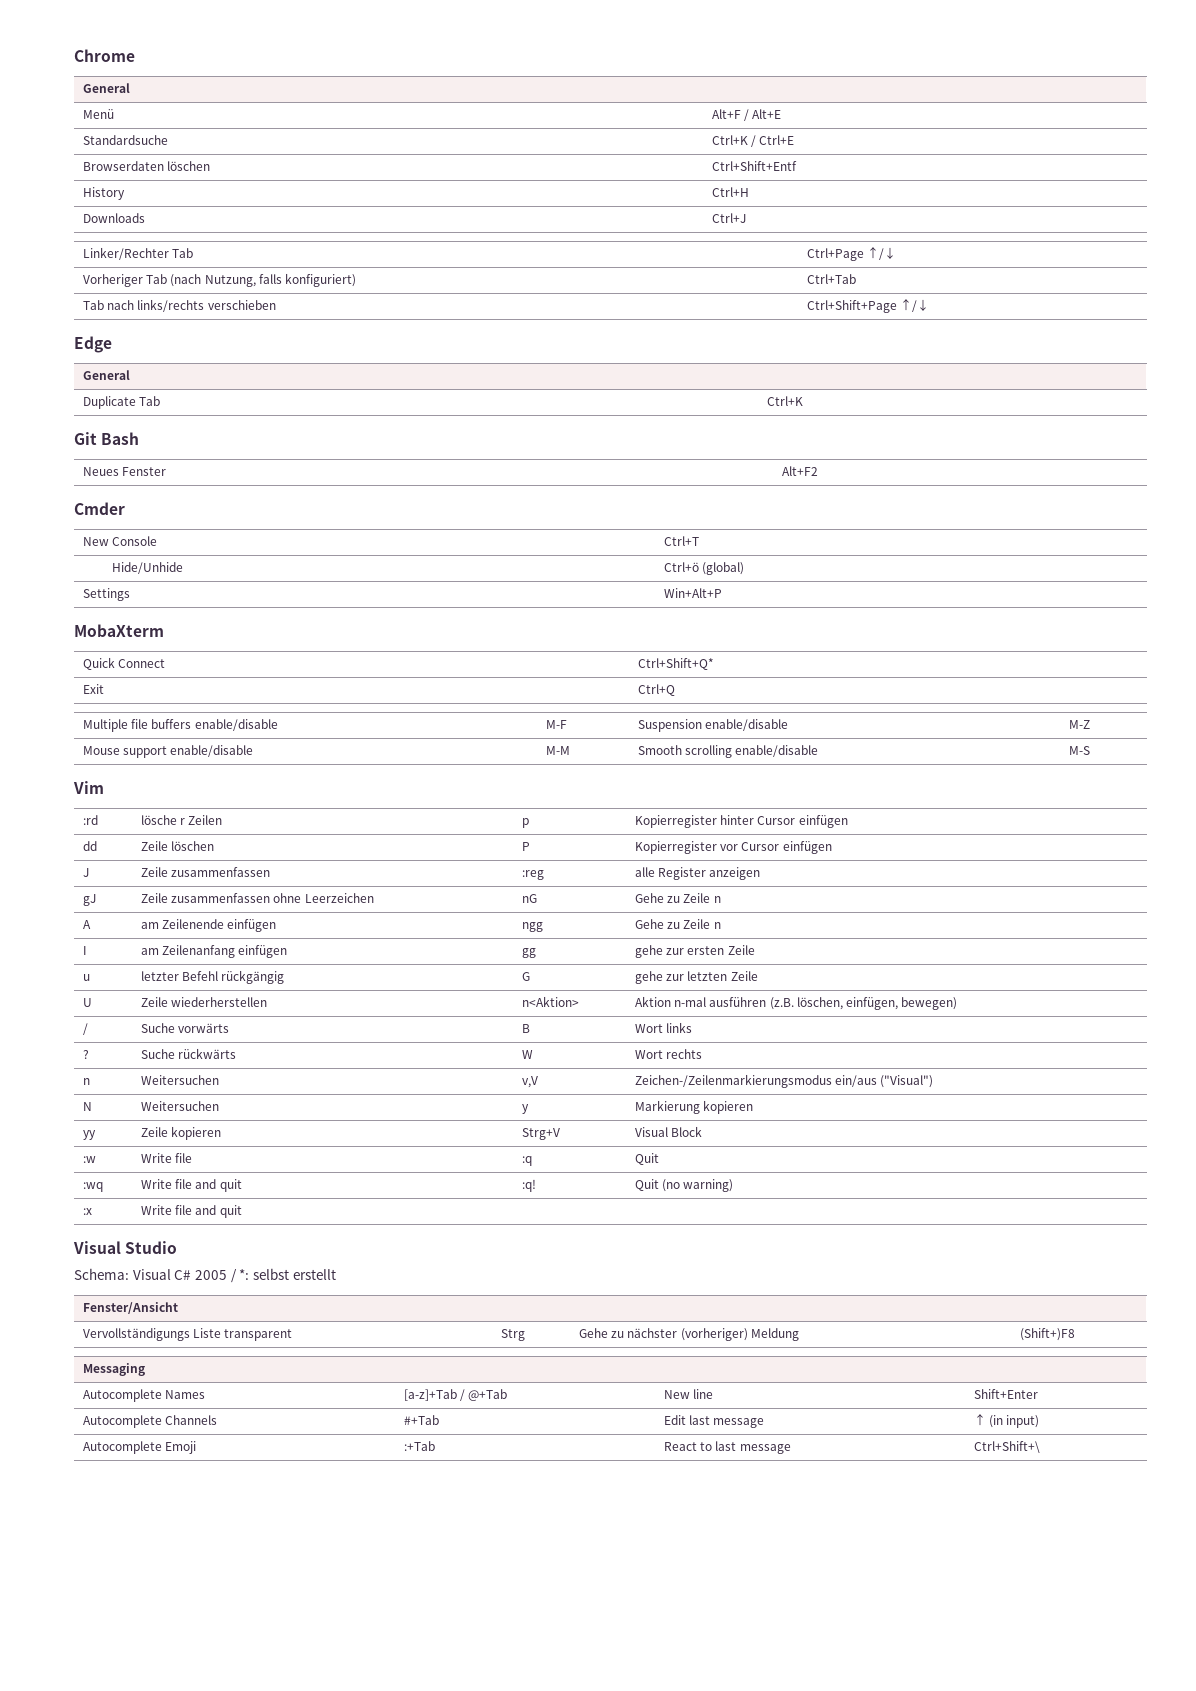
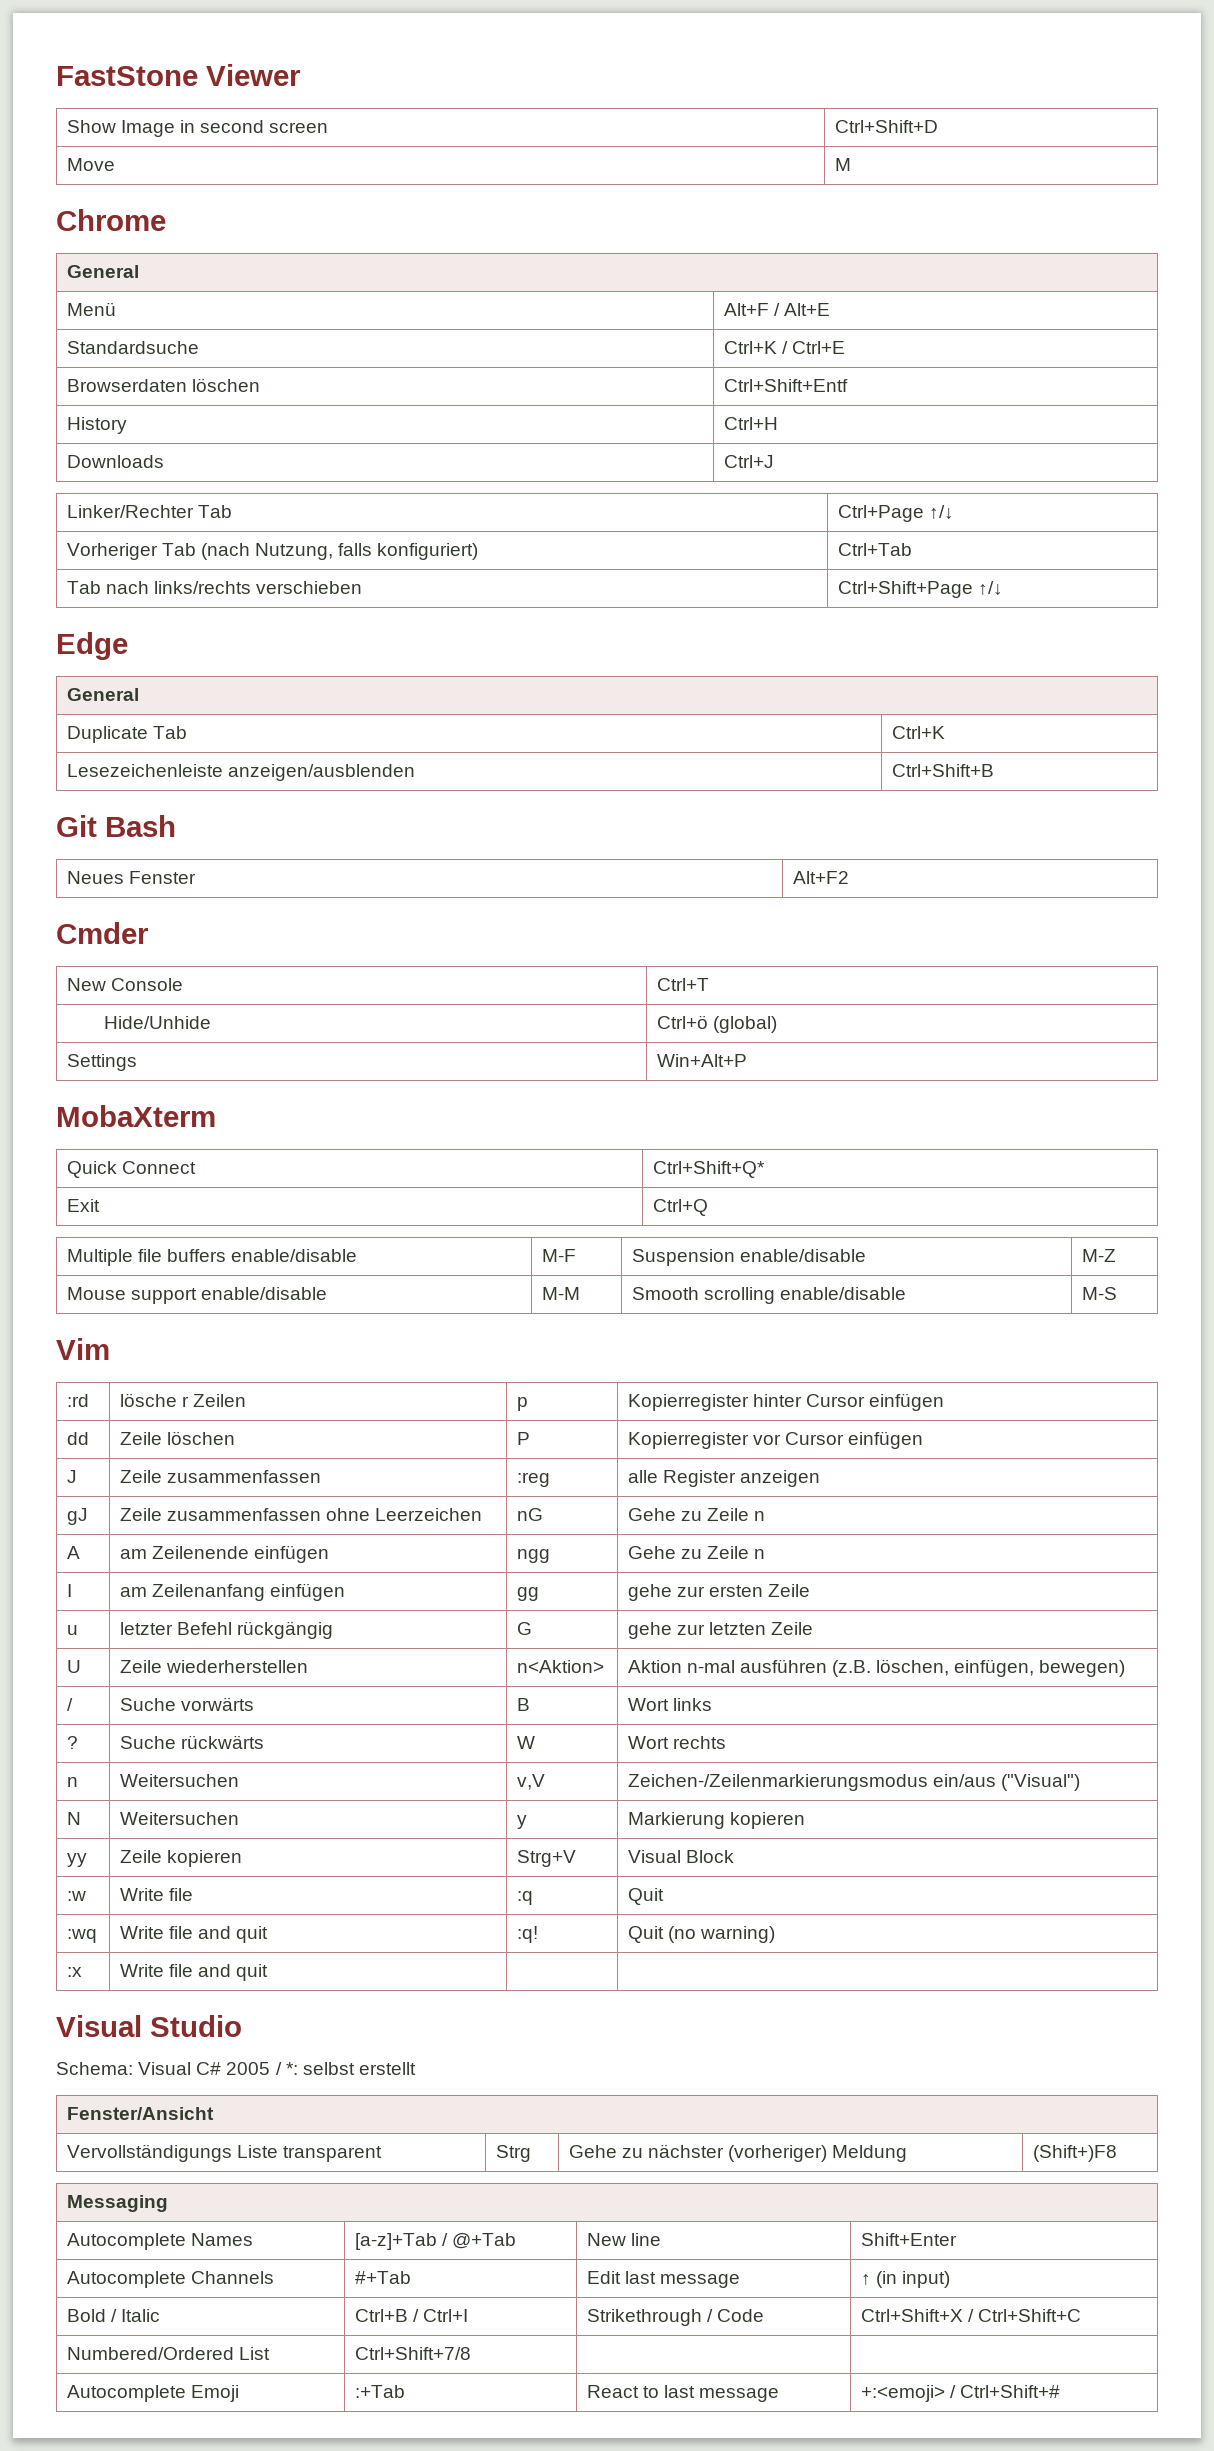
+ FastStone Viewer
+ Show Image in second screen | Ctrl+Shift+D
+ Move | M
+ Lesezeichenleiste anzeigen/ausblenden | Ctrl+Shift+B
+ Bold / Italic | Ctrl+B / Ctrl+I | Strikethrough / Code | Ctrl+Shift+X / Ctrl+Shift+C
+ Numbered/Ordered List | Ctrl+Shift+7/8 | |
- Autocomplete Emoji | :+Tab | React to last message | Ctrl+Shift+\
+ Autocomplete Emoji | :+Tab | React to last message | +:<emoji> / Ctrl+Shift+#

